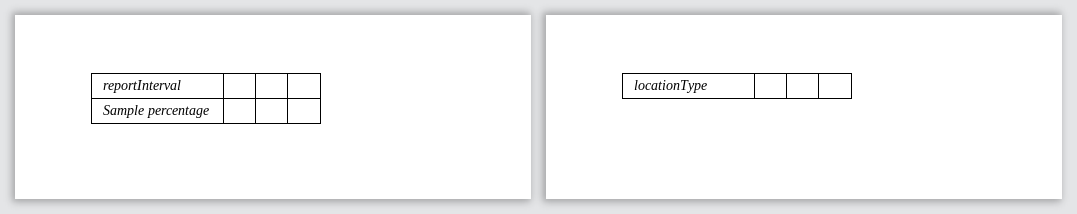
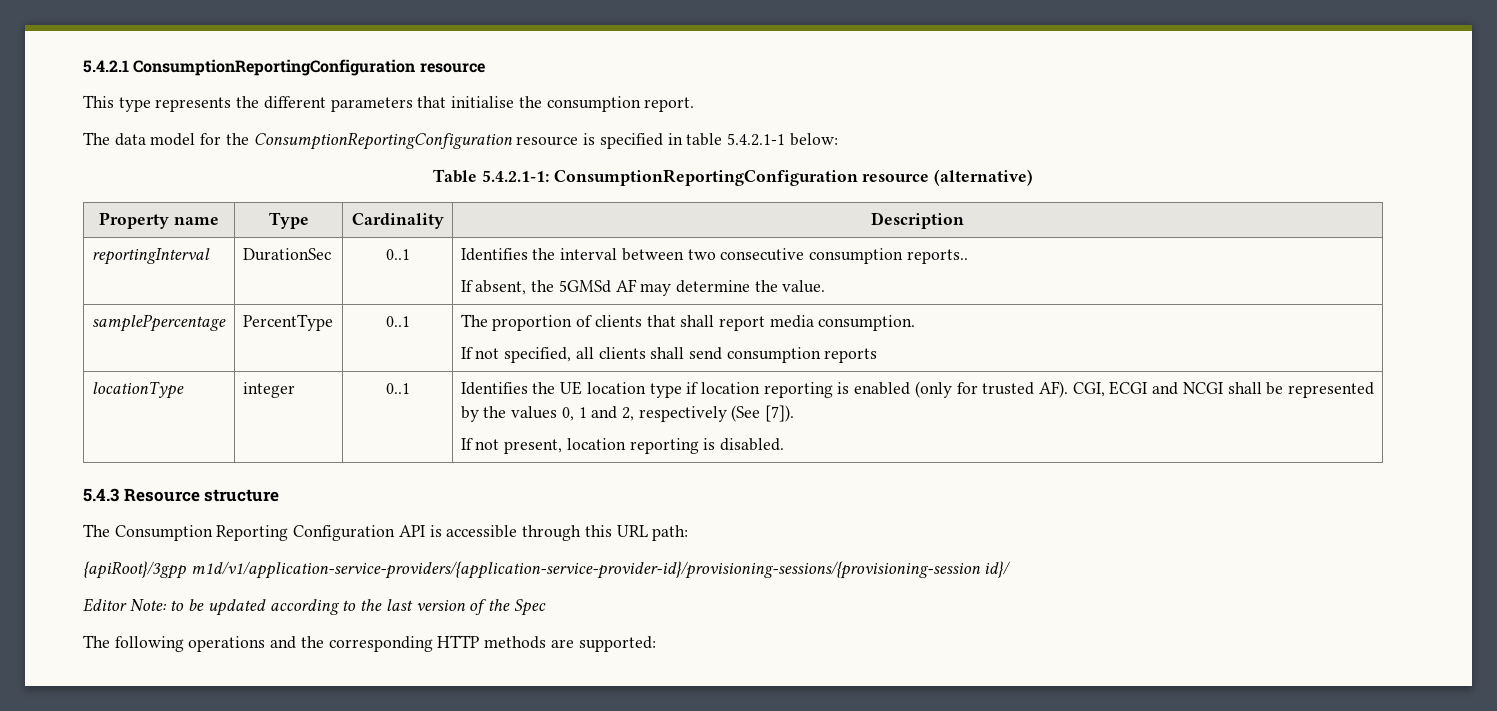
- reportInterval | | |
- Sample percentage | | |
- locationType | | |
+ 5.4.2.1 ConsumptionReportingConfiguration resource
+ This type represents the different parameters that initialise the consumption report.
+ The data model for the ConsumptionReportingConfiguration resource is specified in table 5.4.2.1-1 below:
+ Table 5.4.2.1-1: ConsumptionReportingConfiguration resource (alternative)
+ Property name | Type | Cardinality | Description
+ reportingInterval | DurationSec | 0..1 | Identifies the interval between two consecutive consumption reports..
+ If absent, the 5GMSd AF may determine the value.
+ samplePpercentage | PercentType | 0..1 | The proportion of clients that shall report media consumption.
+ If not specified, all clients shall send consumption reports
+ locationType | integer | 0..1 | Identifies the UE location type if location reporting is enabled (only for trusted AF). CGI, ECGI and NCGI shall be represented by the values 0, 1 and 2, respectively (See [7]).
+ If not present, location reporting is disabled.
+ 5.4.3 Resource structure
+ The Consumption Reporting Configuration API is accessible through this URL path:
+ {apiRoot}/3gpp m1d/v1/application-service-providers/{application-service-provider-id}/provisioning-sessions/{provisioning-session id}/
+ Editor Note: to be updated according to the last version of the Spec
+ The following operations and the corresponding HTTP methods are supported:

